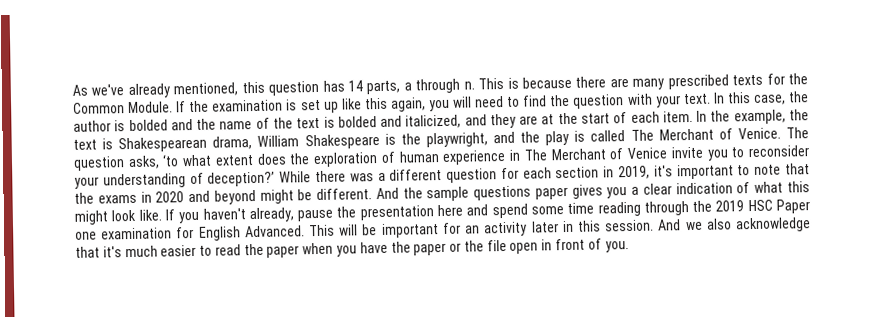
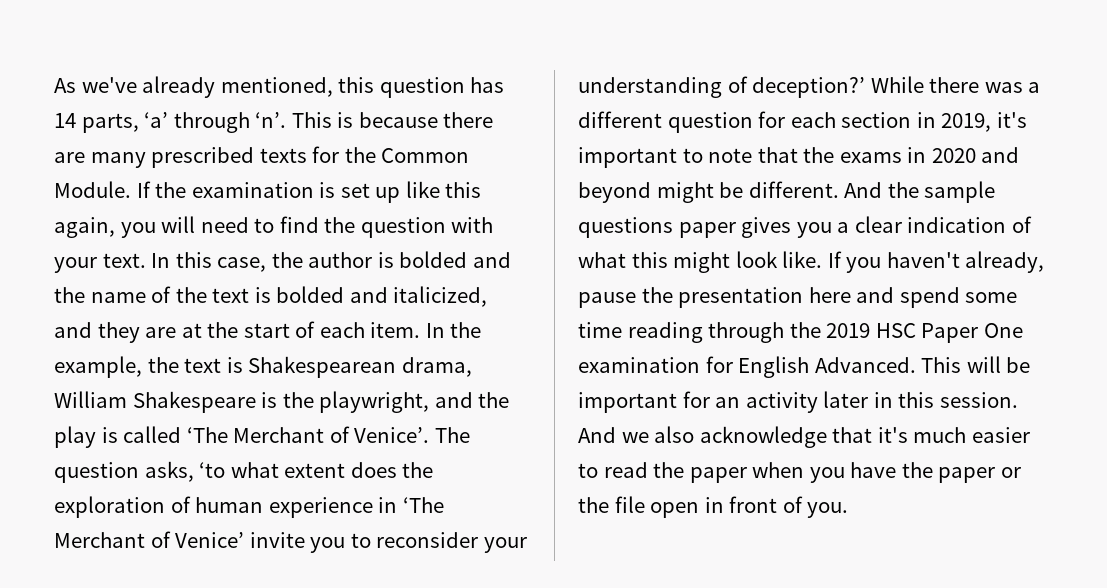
- As we've already mentioned, this question has 14 parts, a through n.
+ As we've already mentioned, this question has 14 parts, ‘a’ through ‘n’.
- In the example, the text is Shakespearean drama, William Shakespeare is the playwright, and the play is called The Merchant of Venice.
+ In the example, the text is Shakespearean drama, William Shakespeare is the playwright, and the play is called ‘The Merchant of Venice’.
- The question asks, ‘to what extent does the exploration of human experience in The Merchant of Venice invite you to reconsider your understanding of deception?’
+ The question asks, ‘to what extent does the exploration of human experience in ‘The Merchant of Venice’ invite you to reconsider your understanding of deception?’
- If you haven't already, pause the presentation here and spend some time reading through the 2019 HSC Paper one examination for English Advanced.
+ If you haven't already, pause the presentation here and spend some time reading through the 2019 HSC Paper One examination for English Advanced.

